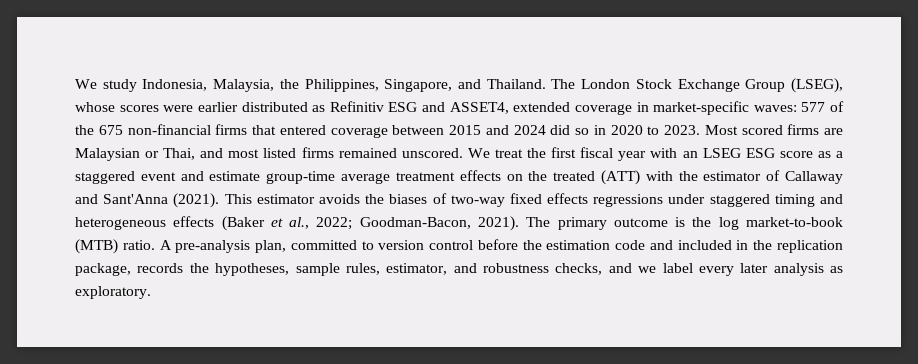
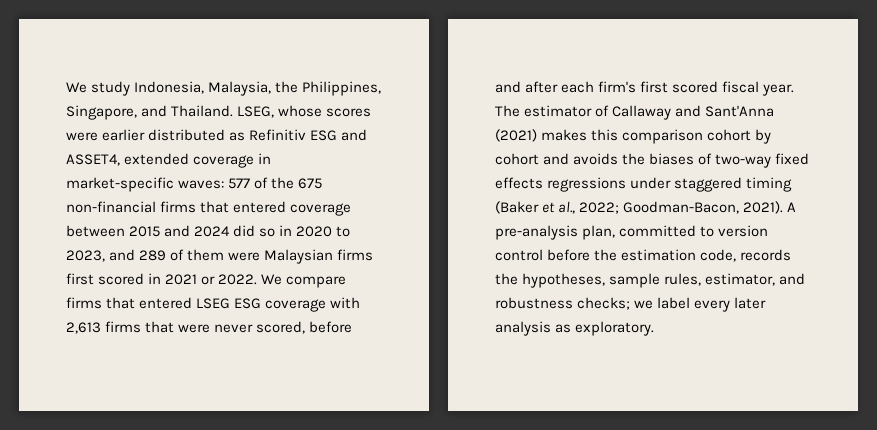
- The London Stock Exchange Group (LSEG), whose scores were earlier distributed as Refinitiv ESG and ASSET4, extended coverage in market-specific waves: 577 of the 675 non-financial firms that entered coverage between 2015 and 2024 did so in 2020 to 2023. Most scored firms are Malaysian or Thai, and most listed firms remained unscored. We treat the first fiscal year with an LSEG ESG score as a staggered event and estimate group-time average treatment effects on the treated (ATT) with the estimator of Callaway and Sant'Anna (2021). This estimator avoids the biases of two-way fixed effects regressions under staggered timing and heterogeneous effects (Baker et al., 2022; Goodman-Bacon, 2021).
+ LSEG, whose scores were earlier distributed as Refinitiv ESG and ASSET4, extended coverage in market-specific waves: 577 of the 675 non-financial firms that entered coverage between 2015 and 2024 did so in 2020 to 2023, and 289 of them were Malaysian firms first scored in 2021 or 2022. We compare firms that entered LSEG ESG coverage with 2,613 firms that were never scored, before and after each firm's first scored fiscal year. The estimator of Callaway and Sant'Anna (2021) makes this comparison cohort by cohort and avoids the biases of two-way fixed effects regressions under staggered timing (Baker et al., 2022; Goodman-Bacon, 2021).
- The primary outcome is the log market-to-book (MTB) ratio.
- A pre-analysis plan, committed to version control before the estimation code and included in the replication package, records the hypotheses, sample rules, estimator, and robustness checks, and we label every later analysis as exploratory.
+ A pre-analysis plan, committed to version control before the estimation code, records the hypotheses, sample rules, estimator, and robustness checks; we label every later analysis as exploratory.

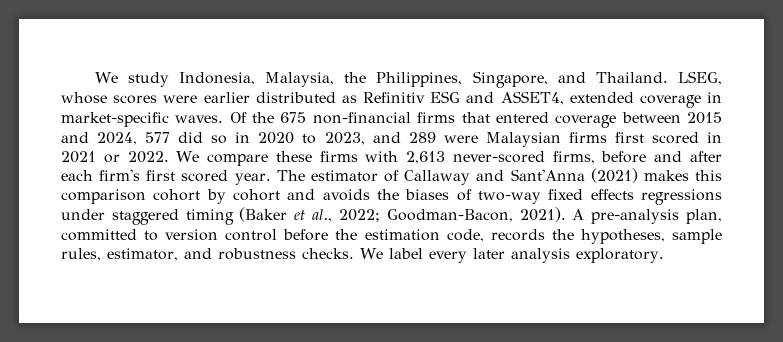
- LSEG, whose scores were earlier distributed as Refinitiv ESG and ASSET4, extended coverage in market-specific waves: 577 of the 675 non-financial firms that entered coverage between 2015 and 2024 did so in 2020 to 2023, and 289 of them were Malaysian firms first scored in 2021 or 2022.
+ LSEG, whose scores were earlier distributed as Refinitiv ESG and ASSET4, extended coverage in market-specific waves. Of the 675 non-financial firms that entered coverage between 2015 and 2024, 577 did so in 2020 to 2023, and 289 were Malaysian firms first scored in 2021 or 2022.
- We compare firms that entered LSEG ESG coverage with 2,613 firms that were never scored, before and after each firm's first scored fiscal year.
+ We compare these firms with 2,613 never-scored firms, before and after each firm's first scored year.
- A pre-analysis plan, committed to version control before the estimation code, records the hypotheses, sample rules, estimator, and robustness checks; we label every later analysis as exploratory.
+ A pre-analysis plan, committed to version control before the estimation code, records the hypotheses, sample rules, estimator, and robustness checks. We label every later analysis exploratory.

